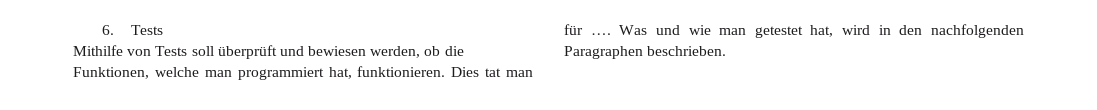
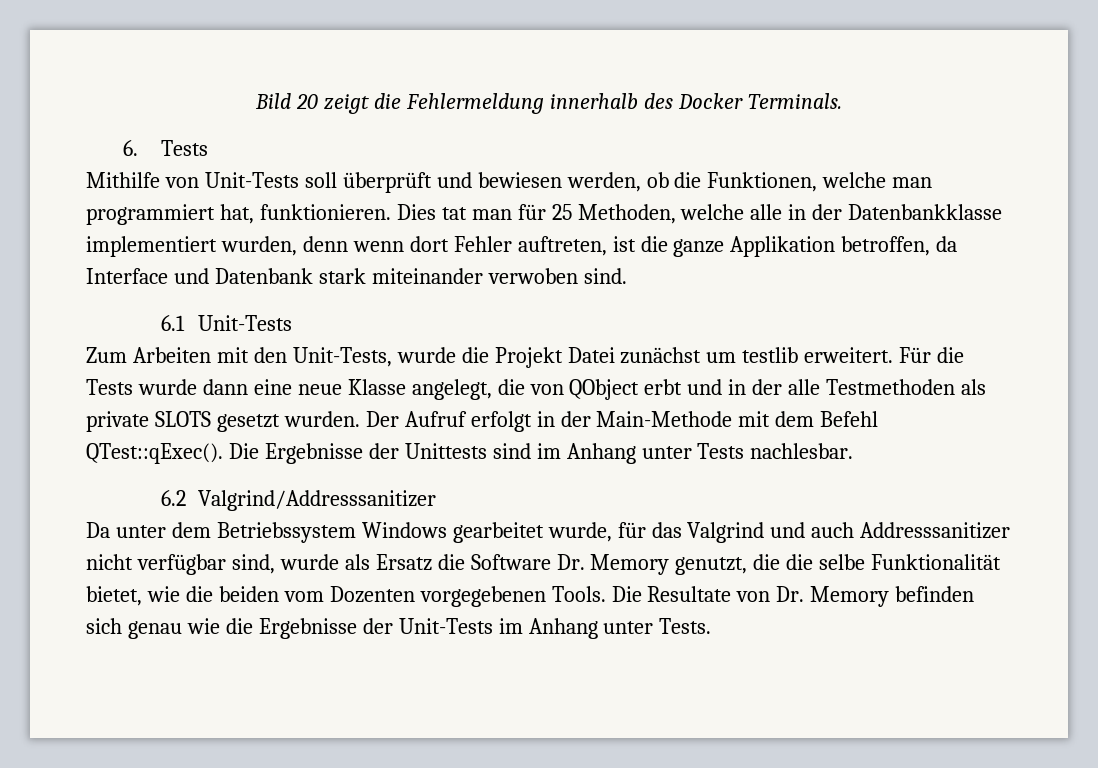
+ Bild 20 zeigt die Fehlermeldung innerhalb des Docker Terminals.
- Mithilfe von Tests soll überprüft und bewiesen werden, ob die Funktionen, welche man programmiert hat, funktionieren.
+ Mithilfe von Unit-Tests soll überprüft und bewiesen werden, ob die Funktionen, welche man programmiert hat, funktionieren.
- Dies tat man für …. Was und wie man getestet hat, wird in den nachfolgenden Paragraphen beschrieben.
+ Dies tat man für 25 Methoden, welche alle in der Datenbankklasse implementiert wurden, denn wenn dort Fehler auftreten, ist die ganze Applikation betroffen, da Interface und Datenbank stark miteinander verwoben sind.
+ 6.1 Unit-Tests
+ Zum Arbeiten mit den Unit-Tests, wurde die Projekt Datei zunächst um testlib erweitert. Für die Tests wurde dann eine neue Klasse angelegt, die von QObject erbt und in der alle Testmethoden als private SLOTS gesetzt wurden. Der Aufruf erfolgt in der Main-Methode mit dem Befehl QTest::qExec(). Die Ergebnisse der Unittests sind im Anhang unter Tests nachlesbar.
+ 6.2 Valgrind/Addresssanitizer
+ Da unter dem Betriebssystem Windows gearbeitet wurde, für das Valgrind und auch Addresssanitizer nicht verfügbar sind, wurde als Ersatz die Software Dr. Memory genutzt, die die selbe Funktionalität bietet, wie die beiden vom Dozenten vorgegebenen Tools. Die Resultate von Dr. Memory befinden sich genau wie die Ergebnisse der Unit-Tests im Anhang unter Tests.

